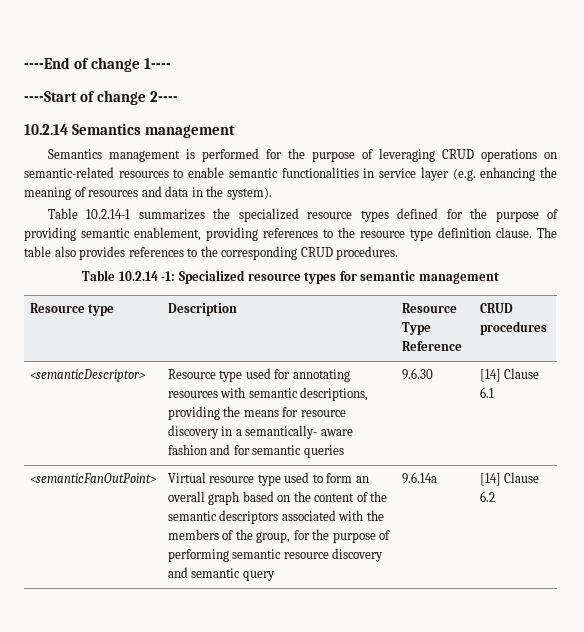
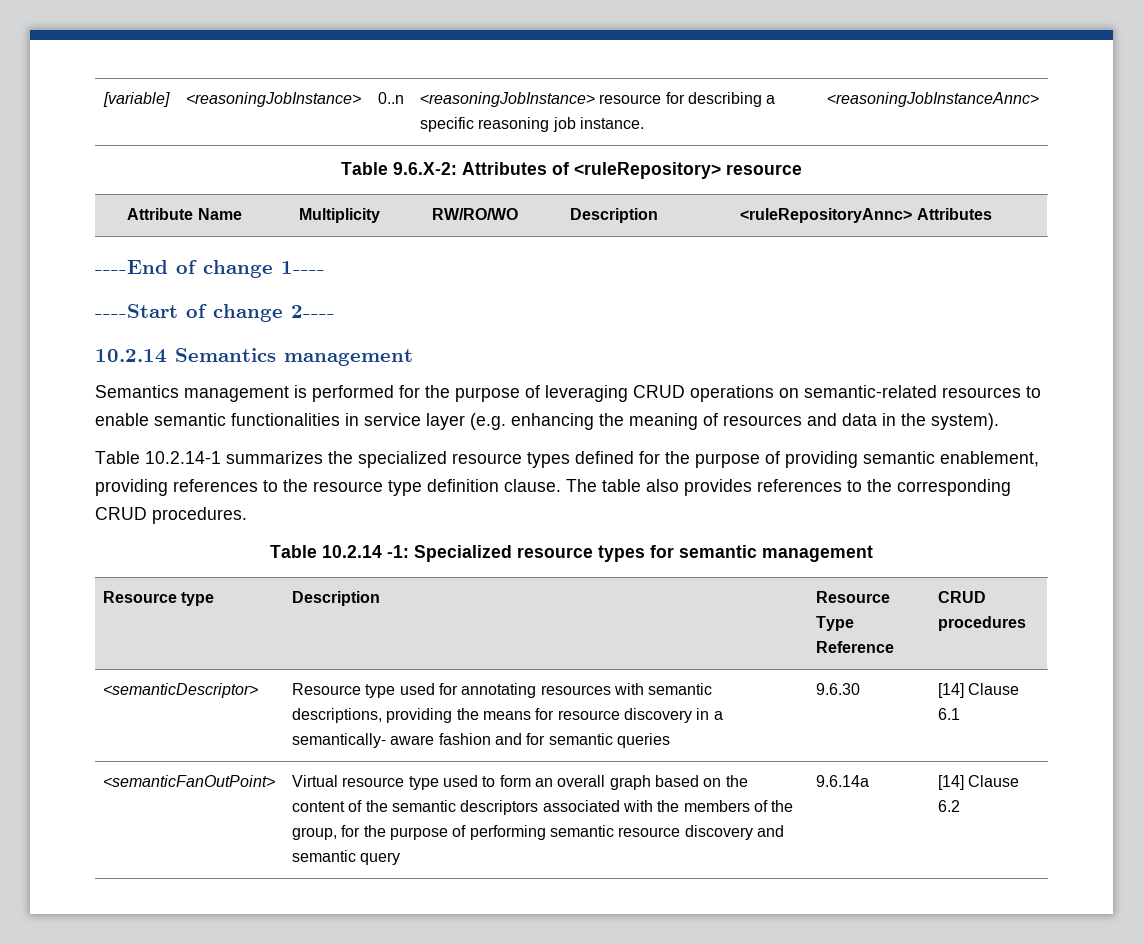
+ [variable] | <reasoningJobInstance> | 0..n | <reasoningJobInstance> resource for describing a specific reasoning job instance. | <reasoningJobInstanceAnnc>
+ Table 9.6.X-2: Attributes of <ruleRepository> resource
+ Attribute Name | Multiplicity | RW/RO/WO | Description | <ruleRepositoryAnnc> Attributes

